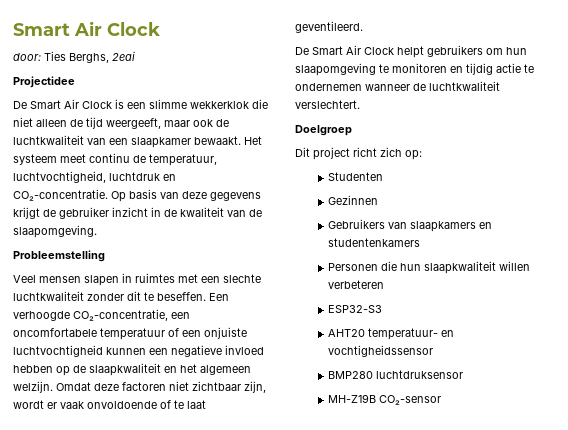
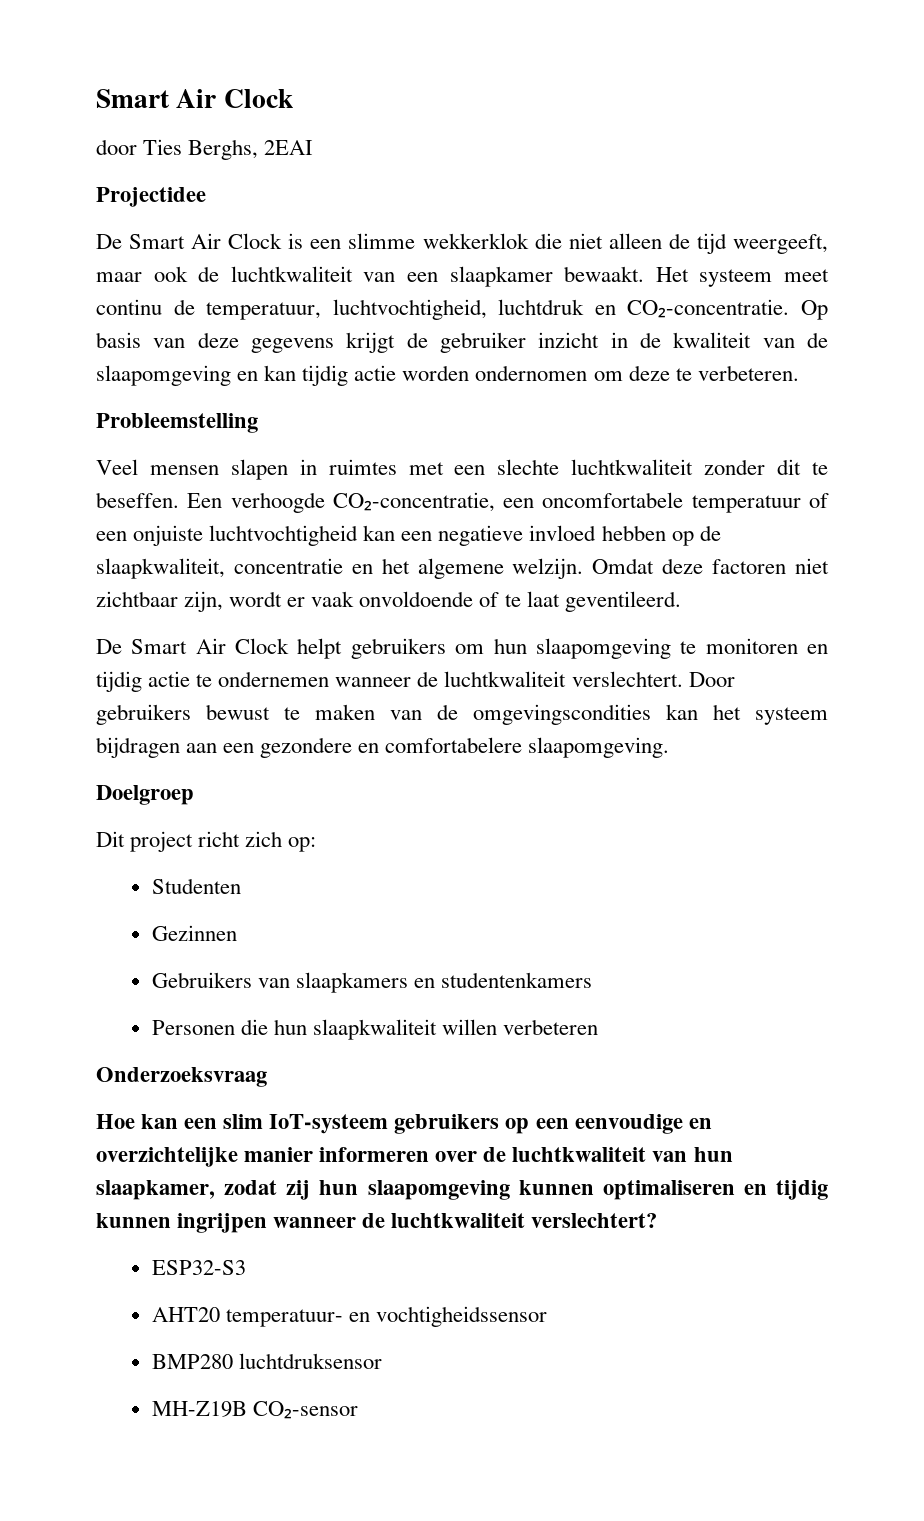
- door: Ties Berghs, 2eai
+ door Ties Berghs, 2EAI
- Op basis van deze gegevens krijgt de gebruiker inzicht in de kwaliteit van de slaapomgeving.
+ Op basis van deze gegevens krijgt de gebruiker inzicht in de kwaliteit van de slaapomgeving en kan tijdig actie worden ondernomen om deze te verbeteren.
- Een verhoogde CO₂-concentratie, een oncomfortabele temperatuur of een onjuiste luchtvochtigheid kunnen een negatieve invloed hebben op de slaapkwaliteit en het algemeen welzijn.
+ Een verhoogde CO₂-concentratie, een oncomfortabele temperatuur of een onjuiste luchtvochtigheid kan een negatieve invloed hebben op de slaapkwaliteit, concentratie en het algemene welzijn.
+ Door gebruikers bewust te maken van de omgevingscondities kan het systeem bijdragen aan een gezondere en comfortabelere slaapomgeving.
+ Onderzoeksvraag
+ Hoe kan een slim IoT-systeem gebruikers op een eenvoudige en overzichtelijke manier informeren over de luchtkwaliteit van hun slaapkamer, zodat zij hun slaapomgeving kunnen optimaliseren en tijdig kunnen ingrijpen wanneer de luchtkwaliteit verslechtert?

